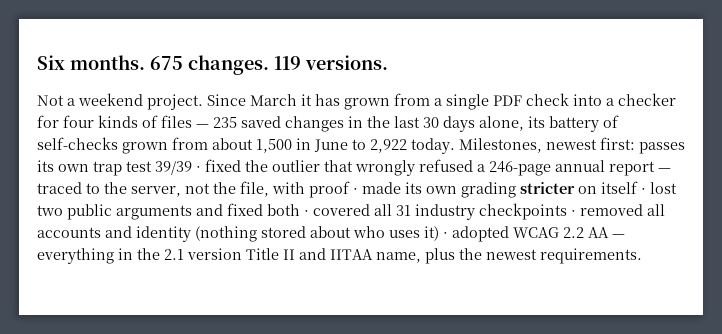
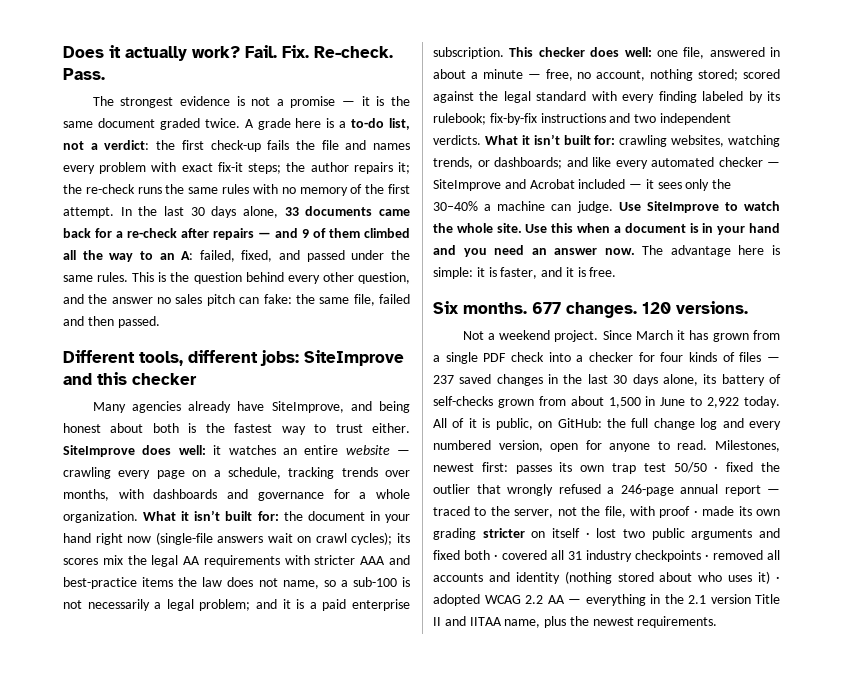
- Six months. 675 changes. 119 versions.
+ Does it actually work? Fail. Fix. Re-check. Pass.
+ The strongest evidence is not a promise — it is the same document graded twice. A grade here is a to-do list, not a verdict: the first check-up fails the file and names every problem with exact fix-it steps; the author repairs it; the re-check runs the same rules with no memory of the first attempt. In the last 30 days alone, 33 documents came back for a re-check after repairs — and 9 of them climbed all the way to an A: failed, fixed, and passed under the same rules. This is the question behind every other question, and the answer no sales pitch can fake: the same file, failed and then passed.
+ Different tools, different jobs: SiteImprove and this checker
+ Many agencies already have SiteImprove, and being honest about both is the fastest way to trust either. SiteImprove does well: it watches an entire website — crawling every page on a schedule, tracking trends over months, with dashboards and governance for a whole organization. What it isn’t built for: the document in your hand right now (single-file answers wait on crawl cycles); its scores mix the legal AA requirements with stricter AAA and best-practice items the law does not name, so a sub-100 is not necessarily a legal problem; and it is a paid enterprise subscription. This checker does well: one file, answered in about a minute — free, no account, nothing stored; scored against the legal standard with every finding labeled by its rulebook; fix-by-fix instructions and two independent verdicts. What it isn’t built for: crawling websites, watching trends, or dashboards; and like every automated checker — SiteImprove and Acrobat included — it sees only the 30–40% a machine can judge. Use SiteImprove to watch the whole site. Use this when a document is in your hand and you need an answer now. The advantage here is simple: it is faster, and it is free.
+ Six months. 677 changes. 120 versions.
- Since March it has grown from a single PDF check into a checker for four kinds of files — 235 saved changes in the last 30 days alone, its battery of self-checks grown from about 1,500 in June to 2,922 today.
+ Since March it has grown from a single PDF check into a checker for four kinds of files — 237 saved changes in the last 30 days alone, its battery of self-checks grown from about 1,500 in June to 2,922 today.
+ All of it is public, on GitHub: the full change log and every numbered version, open for anyone to read.
- passes its own trap test 39/39 · fixed the outlier that wrongly refused a 246-page annual report — traced to the server, not the file, with proof · made its own grading stricter on itself · lost two public arguments and fixed both · covered all 31 industry checkpoints · removed all accounts and identity (nothing stored about who uses it) · adopted WCAG 2.2 AA — everything in the 2.1 version Title II and IITAA name, plus the newest requirements.
+ passes its own trap test 50/50 · fixed the outlier that wrongly refused a 246-page annual report — traced to the server, not the file, with proof · made its own grading stricter on itself · lost two public arguments and fixed both · covered all 31 industry checkpoints · removed all accounts and identity (nothing stored about who uses it) · adopted WCAG 2.2 AA — everything in the 2.1 version Title II and IITAA name, plus the newest requirements.

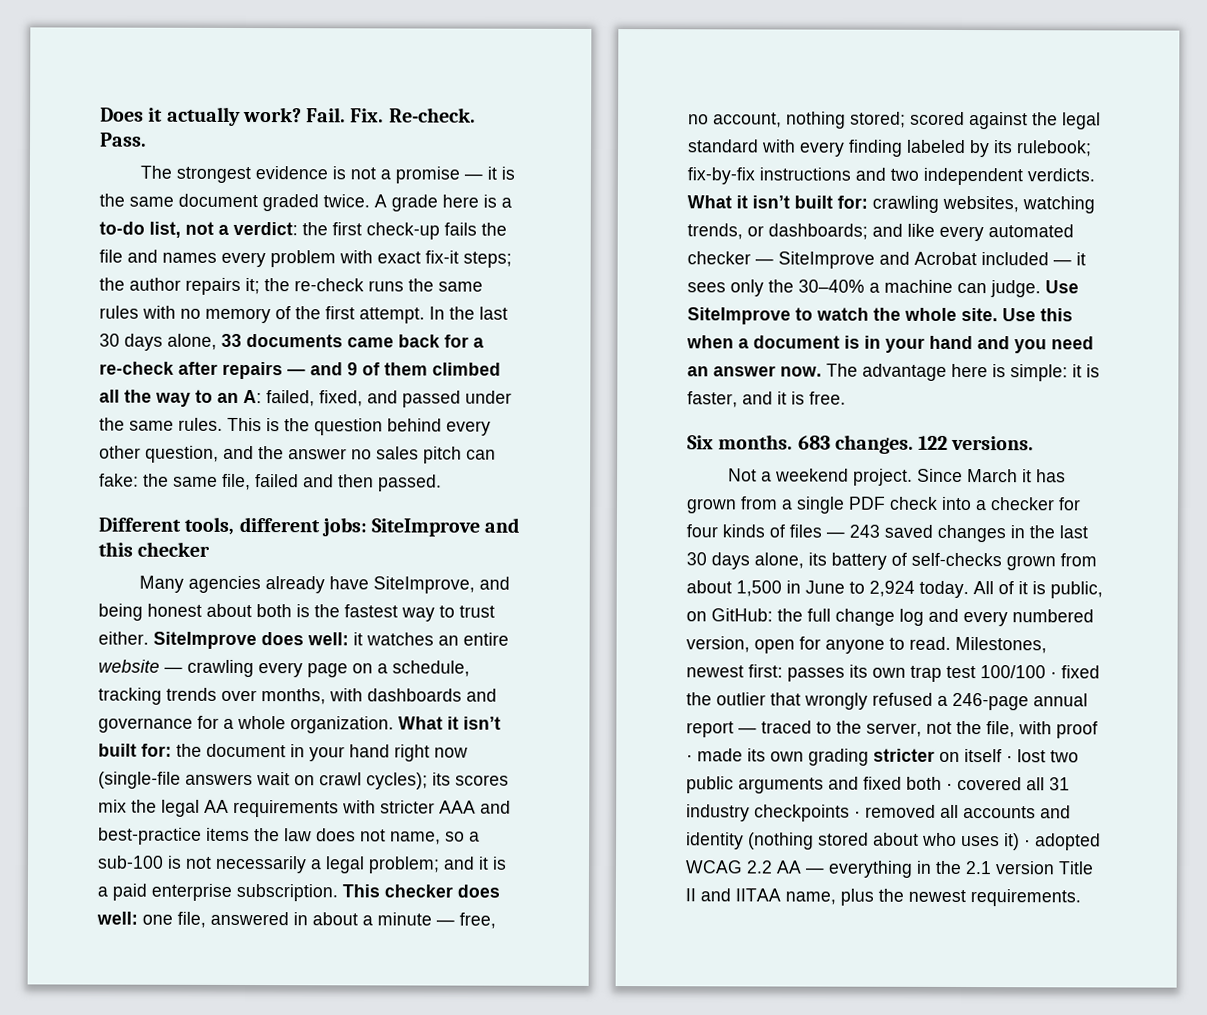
- 677 changes. 120 versions.
+ 683 changes. 122 versions.
- Since March it has grown from a single PDF check into a checker for four kinds of files — 237 saved changes in the last 30 days alone, its battery of self-checks grown from about 1,500 in June to 2,922 today.
+ Since March it has grown from a single PDF check into a checker for four kinds of files — 243 saved changes in the last 30 days alone, its battery of self-checks grown from about 1,500 in June to 2,924 today.
- passes its own trap test 50/50 · fixed the outlier that wrongly refused a 246-page annual report — traced to the server, not the file, with proof · made its own grading stricter on itself · lost two public arguments and fixed both · covered all 31 industry checkpoints · removed all accounts and identity (nothing stored about who uses it) · adopted WCAG 2.2 AA — everything in the 2.1 version Title II and IITAA name, plus the newest requirements.
+ passes its own trap test 100/100 · fixed the outlier that wrongly refused a 246-page annual report — traced to the server, not the file, with proof · made its own grading stricter on itself · lost two public arguments and fixed both · covered all 31 industry checkpoints · removed all accounts and identity (nothing stored about who uses it) · adopted WCAG 2.2 AA — everything in the 2.1 version Title II and IITAA name, plus the newest requirements.

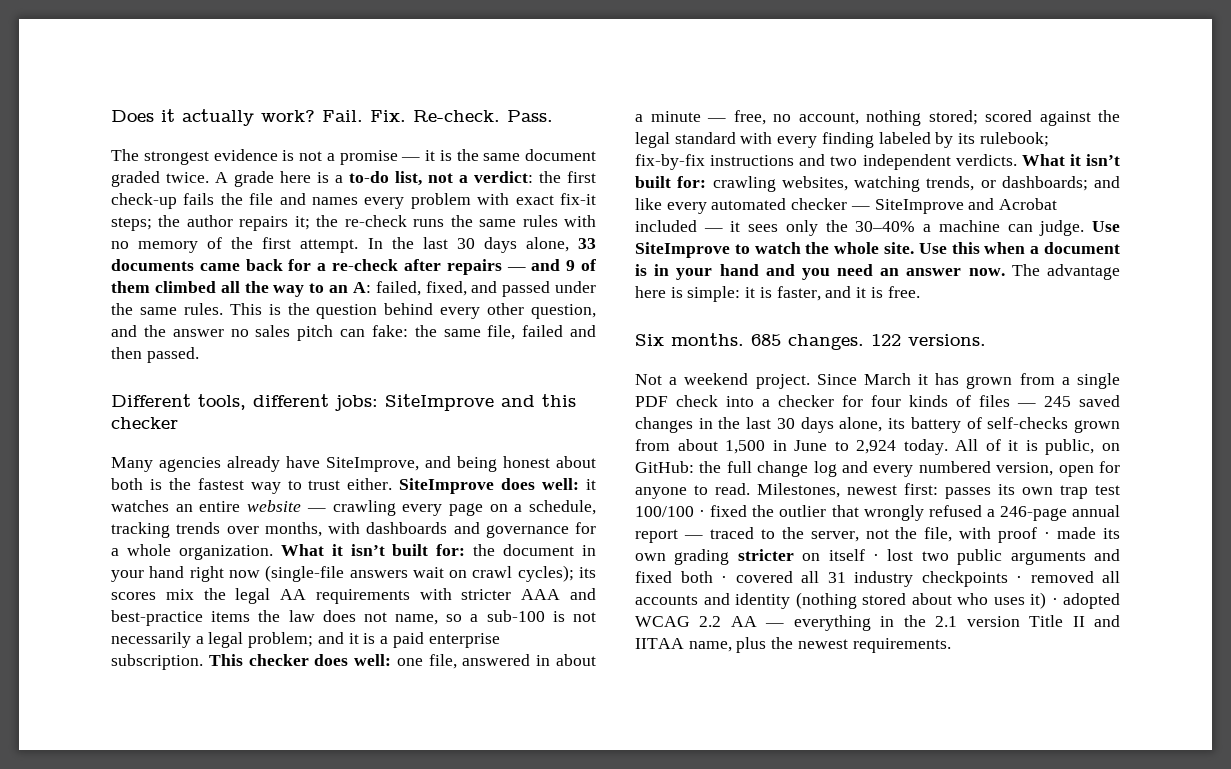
- 683 changes.
+ 685 changes.
- Since March it has grown from a single PDF check into a checker for four kinds of files — 243 saved changes in the last 30 days alone, its battery of self-checks grown from about 1,500 in June to 2,924 today.
+ Since March it has grown from a single PDF check into a checker for four kinds of files — 245 saved changes in the last 30 days alone, its battery of self-checks grown from about 1,500 in June to 2,924 today.

